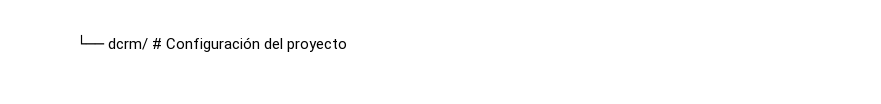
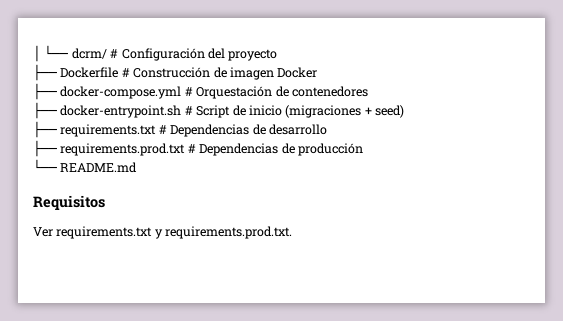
- └── dcrm/ # Configuración del proyecto
+ │ └── dcrm/ # Configuración del proyecto
+ ├── Dockerfile # Construcción de imagen Docker
+ ├── docker-compose.yml # Orquestación de contenedores
+ ├── docker-entrypoint.sh # Script de inicio (migraciones + seed)
+ ├── requirements.txt # Dependencias de desarrollo
+ ├── requirements.prod.txt # Dependencias de producción
+ └── README.md
+ Requisitos
+ Ver requirements.txt y requirements.prod.txt.

